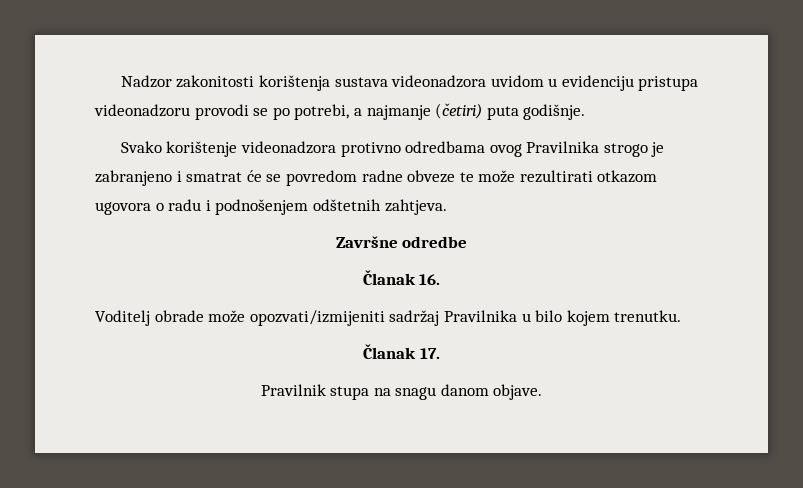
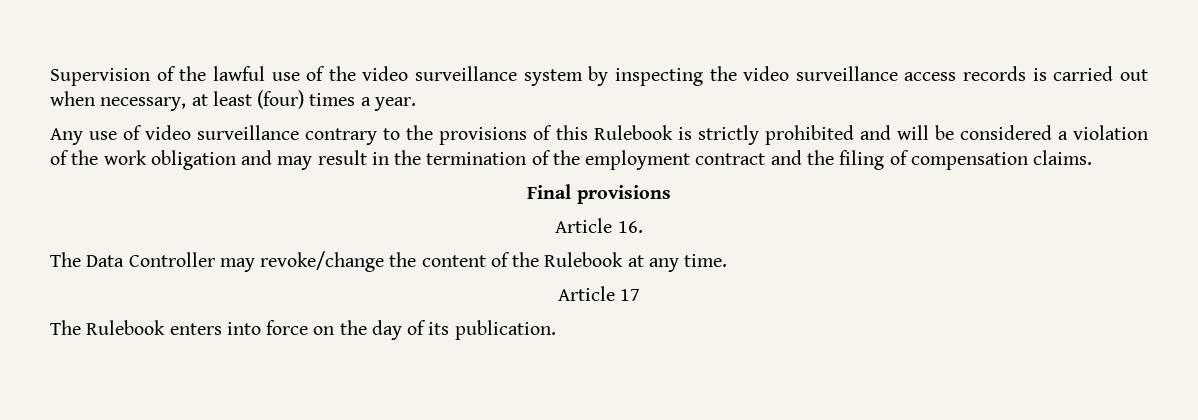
- Nadzor zakonitosti korištenja sustava videonadzora uvidom u evidenciju pristupa videonadzoru provodi se po potrebi, a najmanje (četiri) puta godišnje.
- Svako korištenje videonadzora protivno odredbama ovog Pravilnika strogo je zabranjeno i smatrat će se povredom radne obveze te može rezultirati otkazom ugovora o radu i podnošenjem odštetnih zahtjeva.
- Završne odredbe
- Članak 16.
- Voditelj obrade može opozvati/izmijeniti sadržaj Pravilnika u bilo kojem trenutku.
- Članak 17.
- Pravilnik stupa na snagu danom objave.
+ Supervision of the lawful use of the video surveillance system by inspecting the video surveillance access records is carried out when necessary, at least (four) times a year.
+ Any use of video surveillance contrary to the provisions of this Rulebook is strictly prohibited and will be considered a violation of the work obligation and may result in the termination of the employment contract and the filing of compensation claims.
+ Final provisions
+ Article 16.
+ The Data Controller may revoke/change the content of the Rulebook at any time.
+ Article 17
+ The Rulebook enters into force on the day of its publication.

